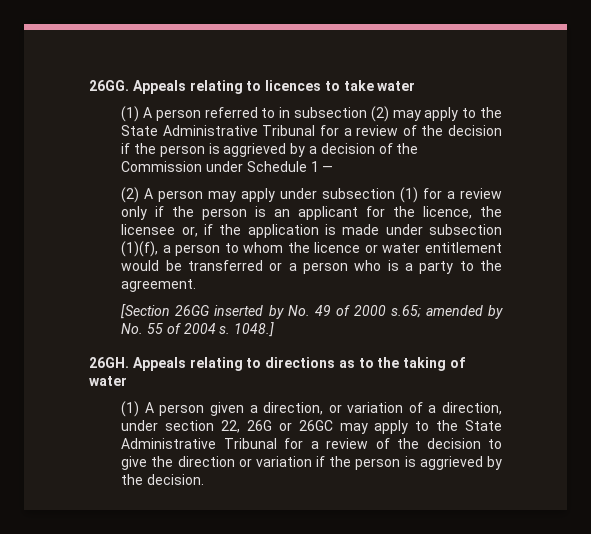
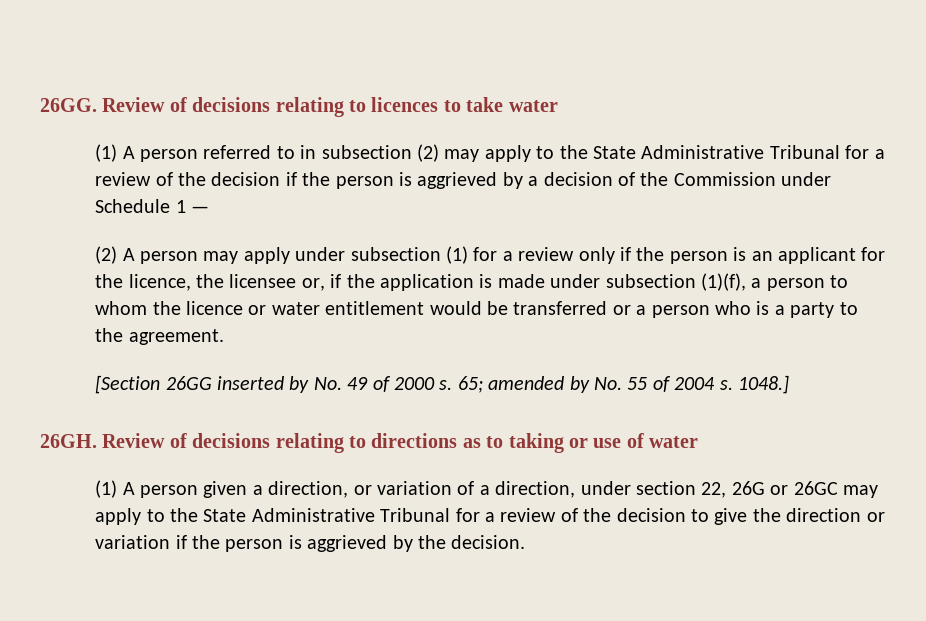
- Appeals relating to licences to take water
+ Review of decisions relating to licences to take water
- [Section 26GG inserted by No. 49 of 2000 s.65; amended by No. 55 of 2004 s.
+ [Section 26GG inserted by No. 49 of 2000 s. 65; amended by No. 55 of 2004 s.
- Appeals relating to directions as to the taking of water
+ Review of decisions relating to directions as to taking or use of water

